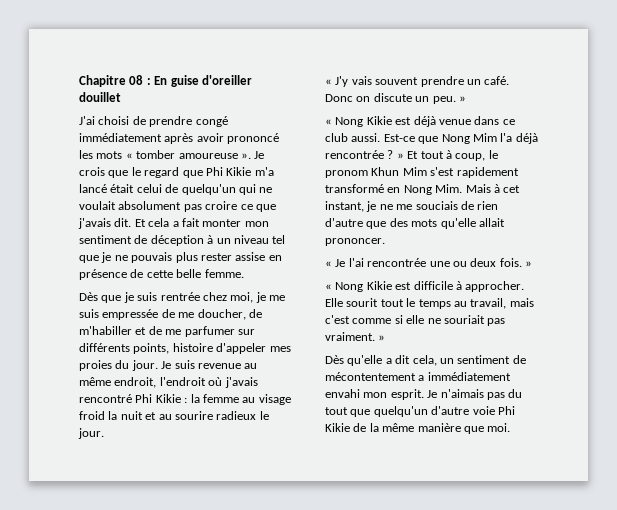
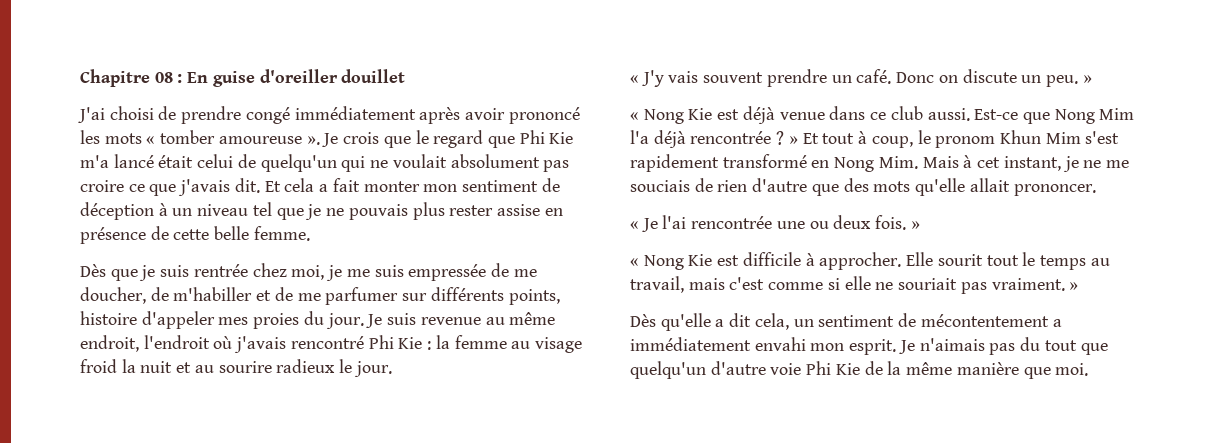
- Je crois que le regard que Phi Kikie m'a lancé était celui de quelqu'un qui ne voulait absolument pas croire ce que j'avais dit.
+ Je crois que le regard que Phi Kie m'a lancé était celui de quelqu'un qui ne voulait absolument pas croire ce que j'avais dit.
- Je suis revenue au même endroit, l'endroit où j'avais rencontré Phi Kikie : la femme au visage froid la nuit et au sourire radieux le jour.
+ Je suis revenue au même endroit, l'endroit où j'avais rencontré Phi Kie : la femme au visage froid la nuit et au sourire radieux le jour.
- « Nong Kikie est déjà venue dans ce club aussi.
+ « Nong Kie est déjà venue dans ce club aussi.
- « Nong Kikie est difficile à approcher.
+ « Nong Kie est difficile à approcher.
- Je n'aimais pas du tout que quelqu'un d'autre voie Phi Kikie de la même manière que moi.
+ Je n'aimais pas du tout que quelqu'un d'autre voie Phi Kie de la même manière que moi.

